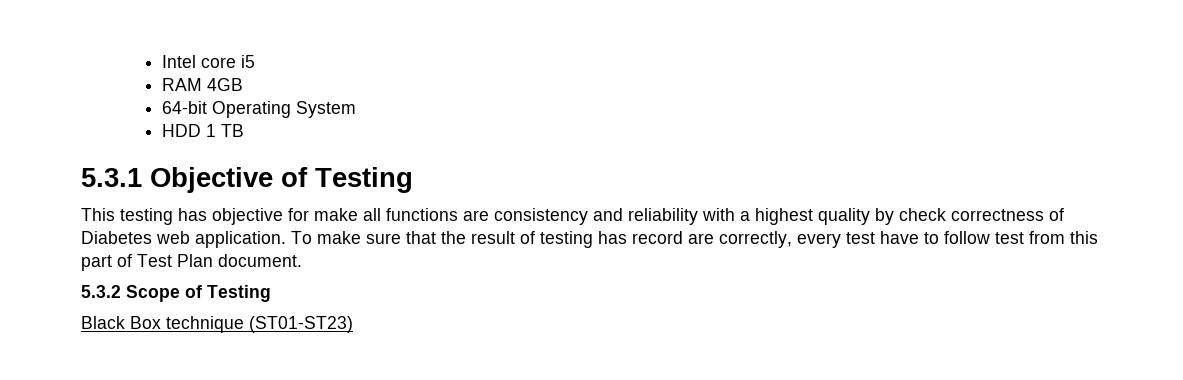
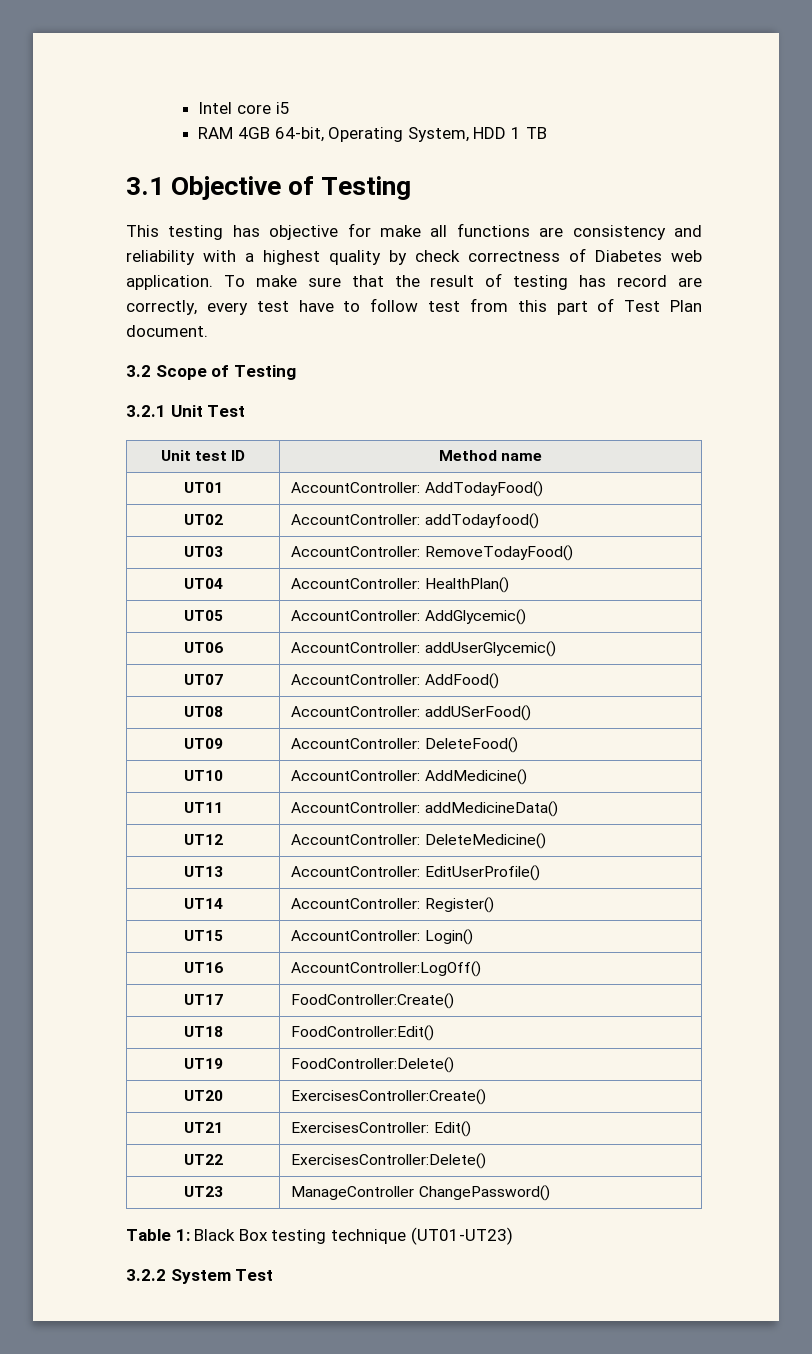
- RAM 4GB
- 64-bit Operating System
- HDD 1 TB
+ RAM 4GB 64-bit, Operating System, HDD 1 TB
- 5.3.1 Objective of Testing
+ 3.1 Objective of Testing
- 5.3.2 Scope of Testing
+ 3.2 Scope of Testing
- Black Box technique (ST01-ST23)
+ 3.2.1 Unit Test
+ Unit test ID | Method name
+ UT01 | AccountController: AddTodayFood()
+ UT02 | AccountController: addTodayfood()
+ UT03 | AccountController: RemoveTodayFood()
+ UT04 | AccountController: HealthPlan()
+ UT05 | AccountController: AddGlycemic()
+ UT06 | AccountController: addUserGlycemic()
+ UT07 | AccountController: AddFood()
+ UT08 | AccountController: addUSerFood()
+ UT09 | AccountController: DeleteFood()
+ UT10 | AccountController: AddMedicine()
+ UT11 | AccountController: addMedicineData()
+ UT12 | AccountController: DeleteMedicine()
+ UT13 | AccountController: EditUserProfile()
+ UT14 | AccountController: Register()
+ UT15 | AccountController: Login()
+ UT16 | AccountController:LogOff()
+ UT17 | FoodController:Create()
+ UT18 | FoodController:Edit()
+ UT19 | FoodController:Delete()
+ UT20 | ExercisesController:Create()
+ UT21 | ExercisesController: Edit()
+ UT22 | ExercisesController:Delete()
+ UT23 | ManageController ChangePassword()
+ Table 1: Black Box testing technique (UT01-UT23)
+ 3.2.2 System Test

